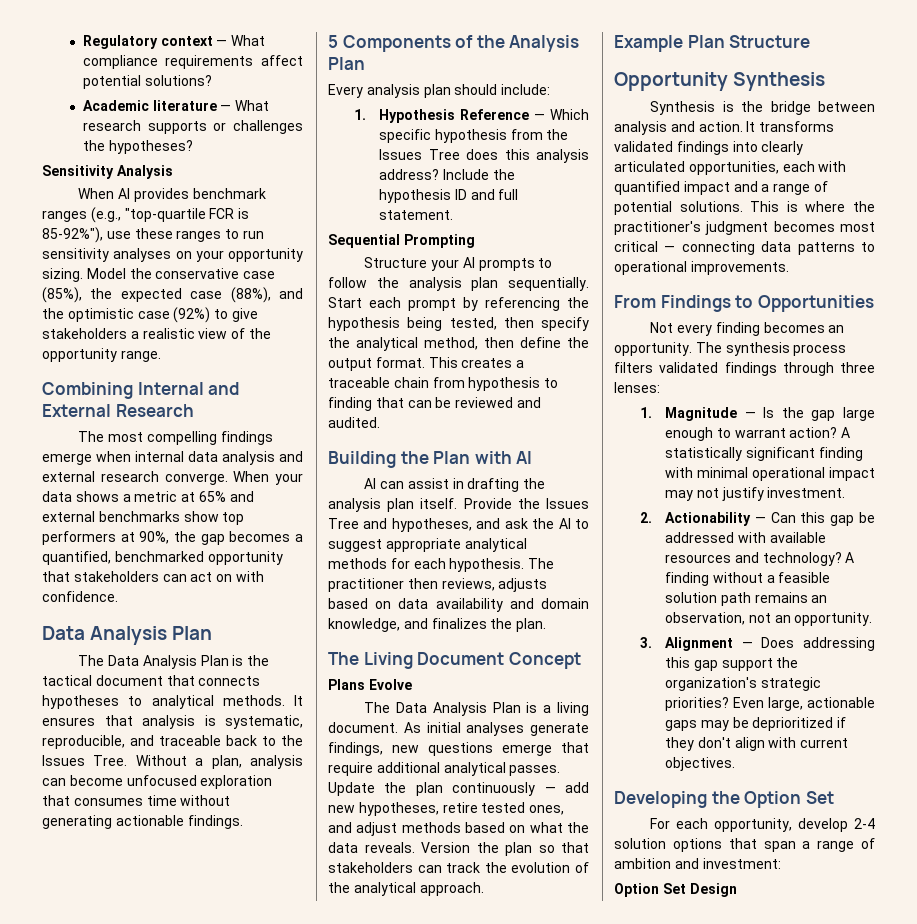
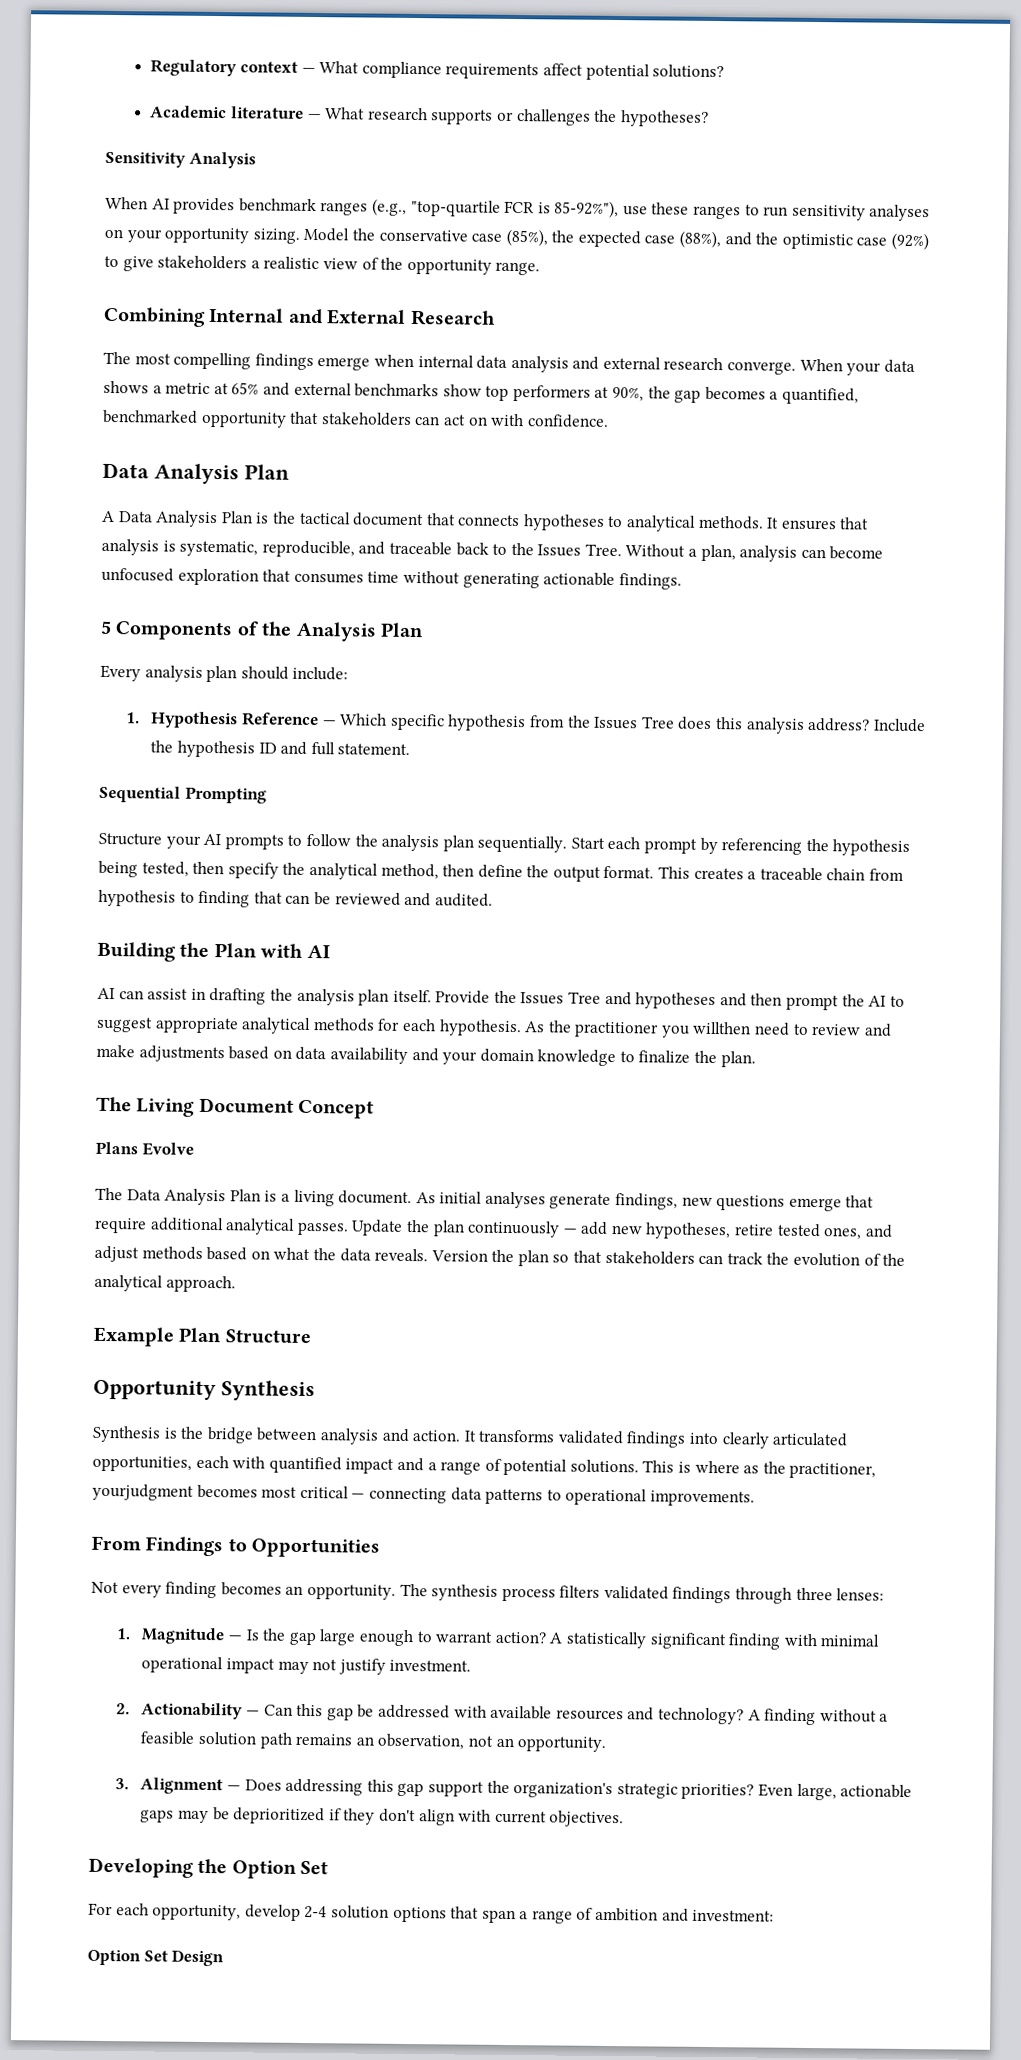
- The Data Analysis Plan is the tactical document that connects hypotheses to analytical methods.
+ A Data Analysis Plan is the tactical document that connects hypotheses to analytical methods.
- Provide the Issues Tree and hypotheses, and ask the AI to suggest appropriate analytical methods for each hypothesis.
+ Provide the Issues Tree and hypotheses and then prompt the AI to suggest appropriate analytical methods for each hypothesis.
- The practitioner then reviews, adjusts based on data availability and domain knowledge, and finalizes the plan.
+ As the practitioner you willthen need to review and make adjustments based on data availability and your domain knowledge to finalize the plan.
- This is where the practitioner's judgment becomes most critical — connecting data patterns to operational improvements.
+ This is where as the practitioner, yourjudgment becomes most critical — connecting data patterns to operational improvements.

